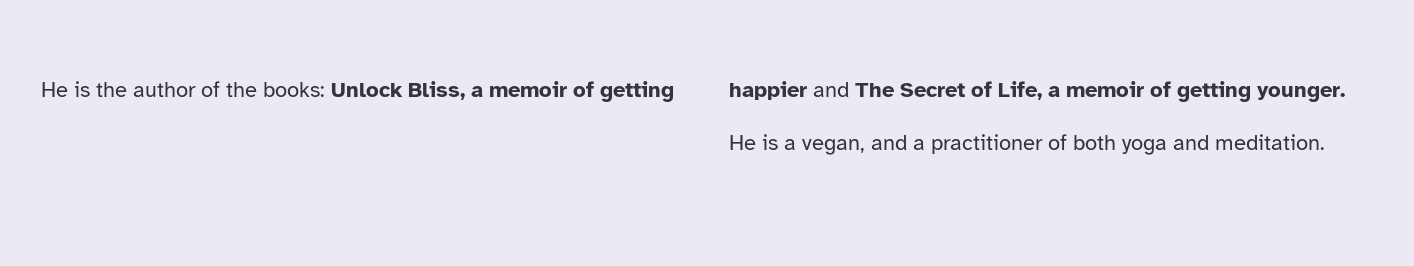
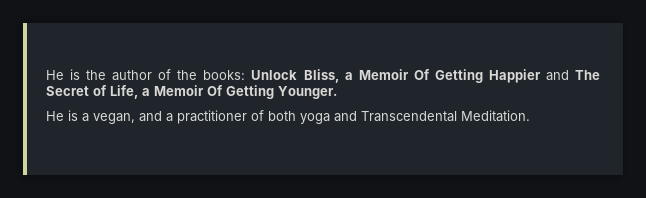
- He is the author of the books: Unlock Bliss, a memoir of getting happier and The Secret of Life, a memoir of getting younger.
+ He is the author of the books: Unlock Bliss, a Memoir Of Getting Happier and The Secret of Life, a Memoir Of Getting Younger.
- He is a vegan, and a practitioner of both yoga and meditation.
+ He is a vegan, and a practitioner of both yoga and Transcendental Meditation.

